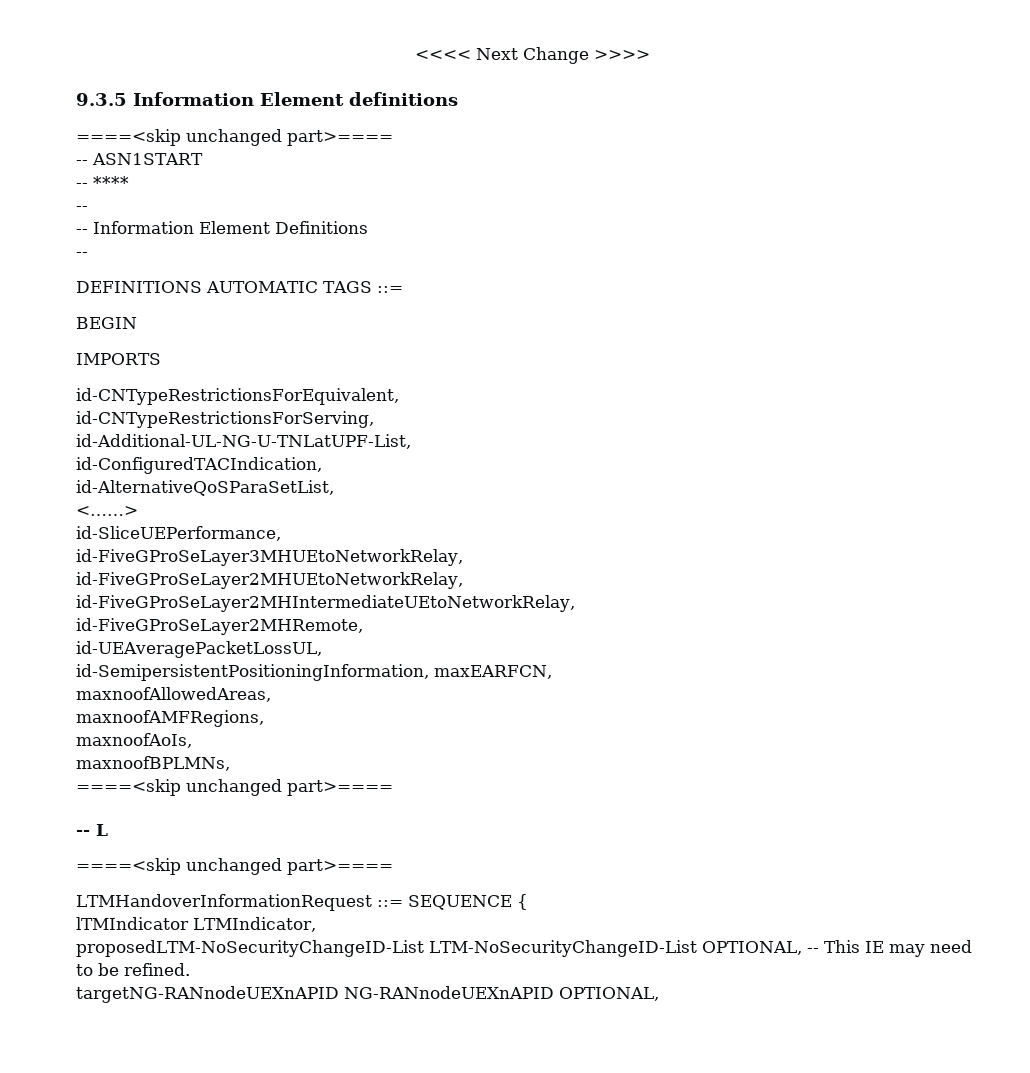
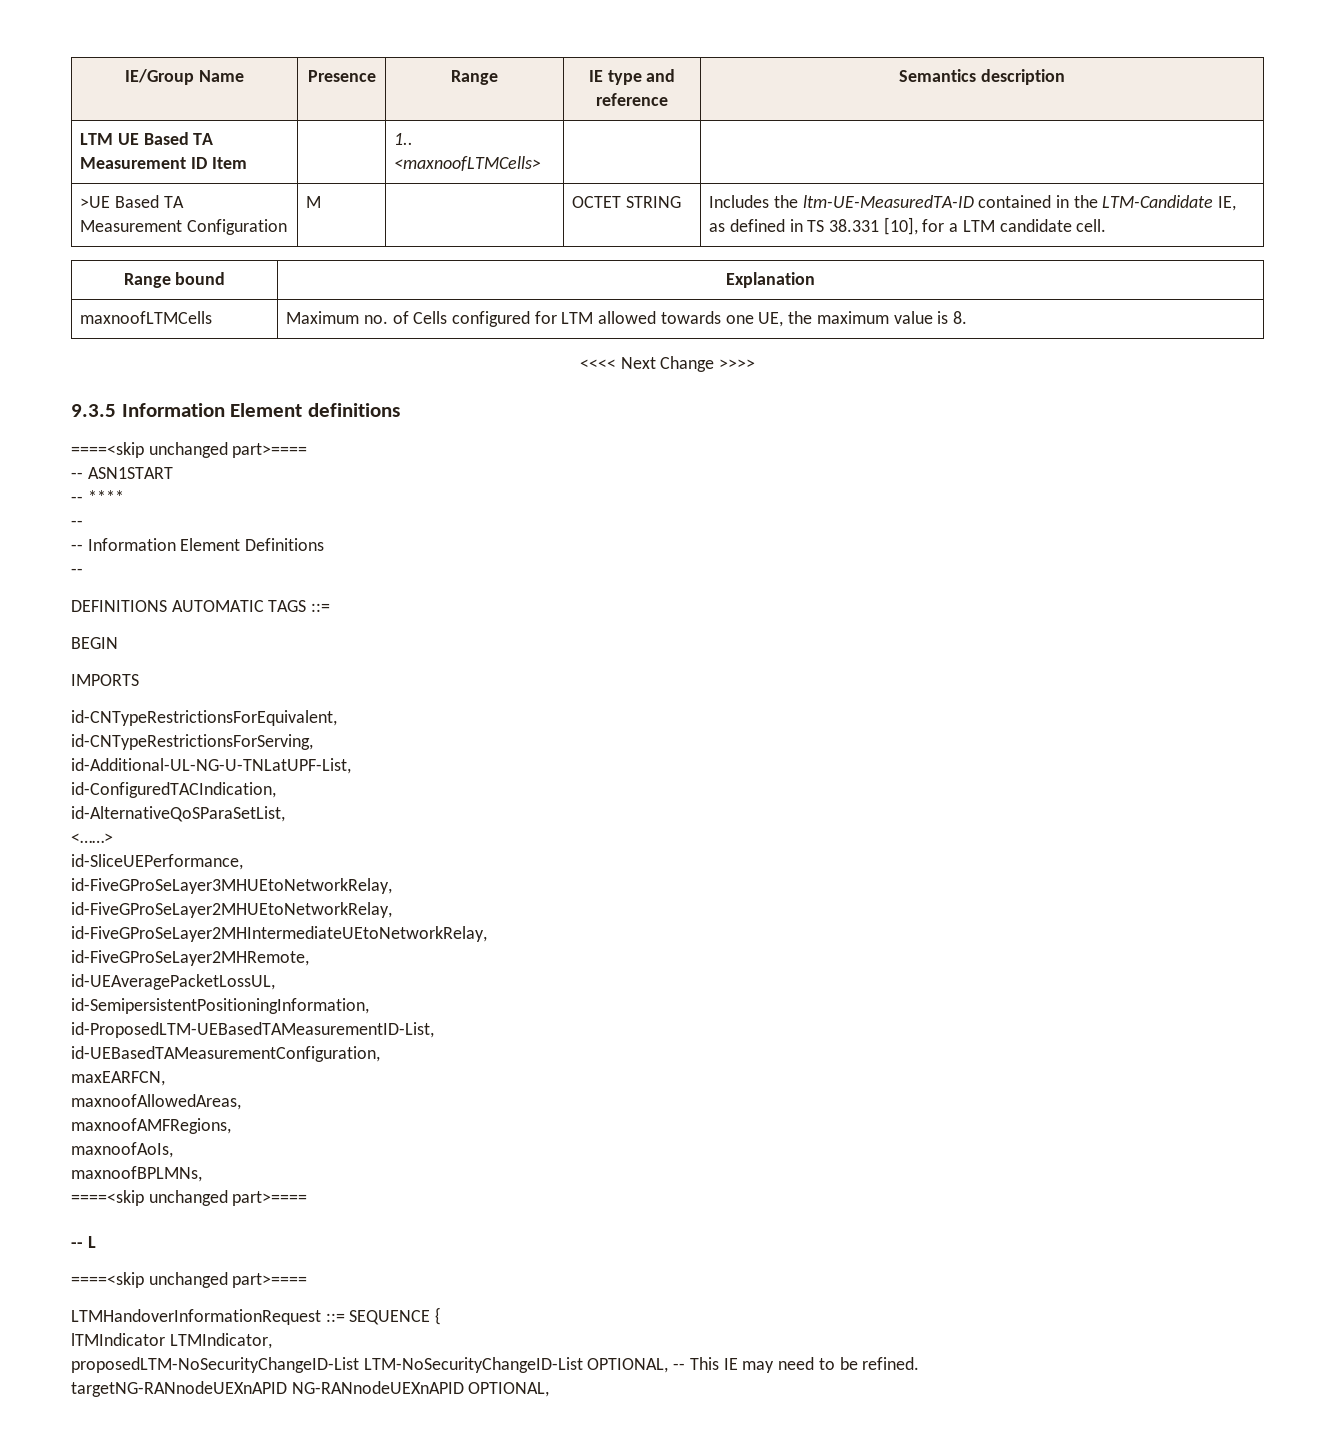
+ IE/Group Name | Presence | Range | IE type and reference | Semantics description
+ LTM UE Based TA Measurement ID Item | | 1.. <maxnoofLTMCells> | |
+ >UE Based TA Measurement Configuration | M | | OCTET STRING | Includes the ltm-UE-MeasuredTA-ID contained in the LTM-Candidate IE, as defined in TS 38.331 [10], for a LTM candidate cell.
+ Range bound | Explanation
+ maxnoofLTMCells | Maximum no. of Cells configured for LTM allowed towards one UE, the maximum value is 8.
- id-SemipersistentPositioningInformation, maxEARFCN,
+ id-SemipersistentPositioningInformation,
+ id-ProposedLTM-UEBasedTAMeasurementID-List,
+ id-UEBasedTAMeasurementConfiguration,
+ maxEARFCN,

